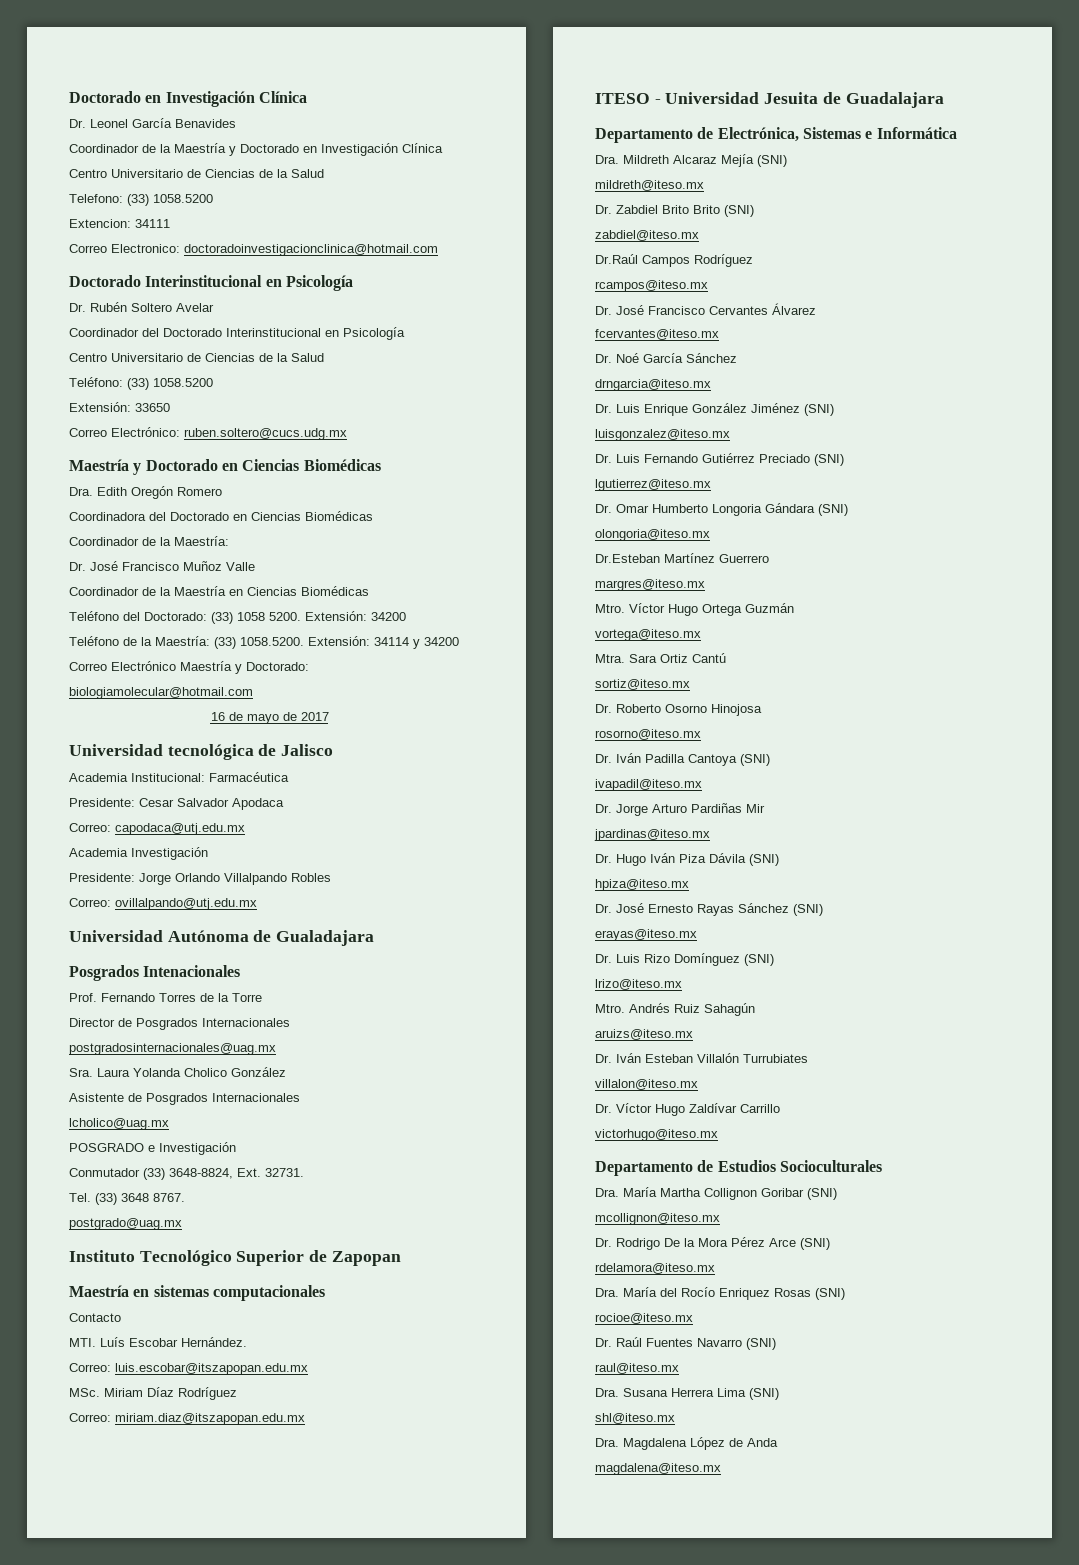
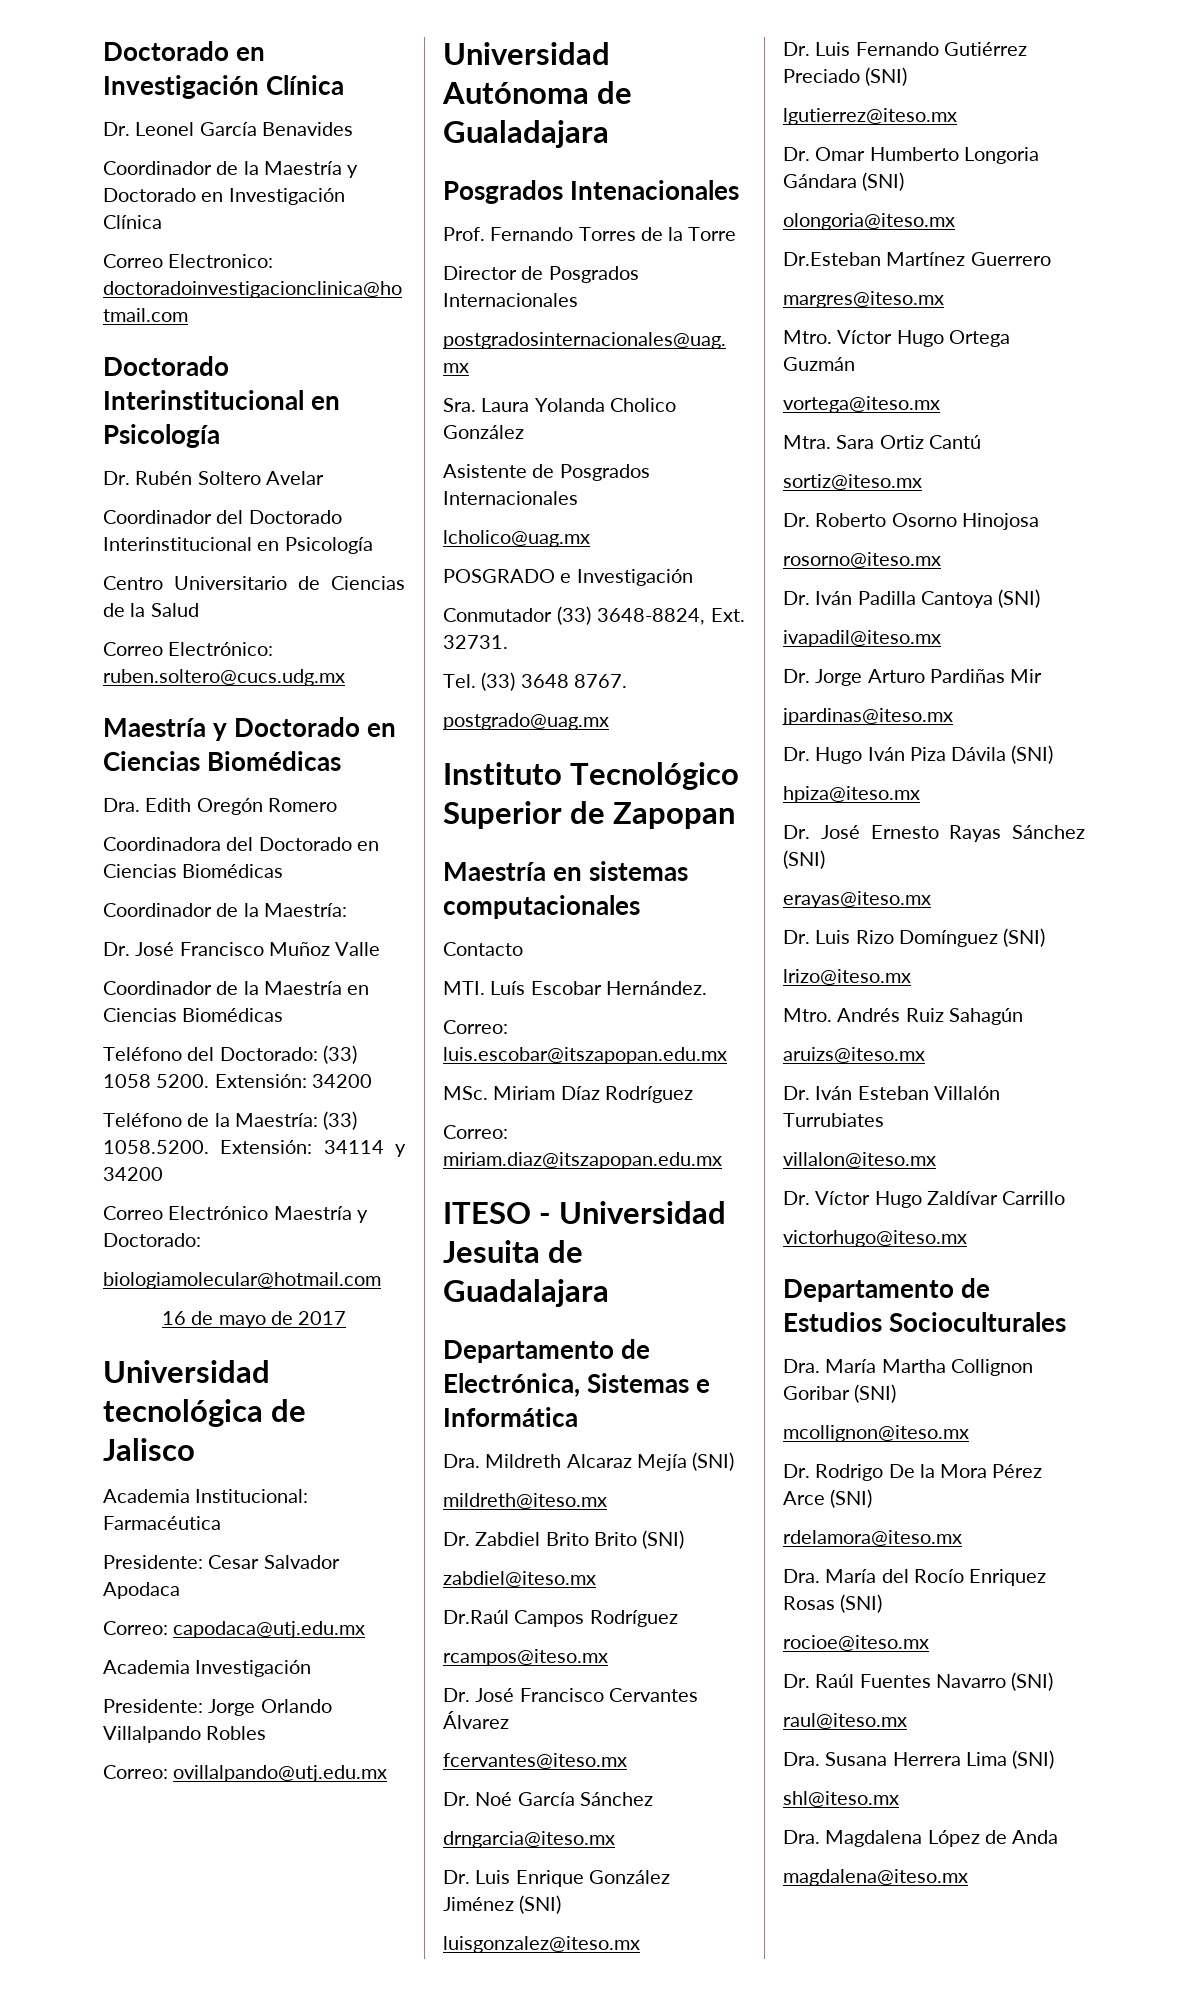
  Coordinador de la Maestría y Doctorado en Investigación Clínica
- Centro Universitario de Ciencias de la Salud
- Telefono: (33) 1058.5200
- Extencion: 34111
- Teléfono: (33) 1058.5200
- Extensión: 33650

